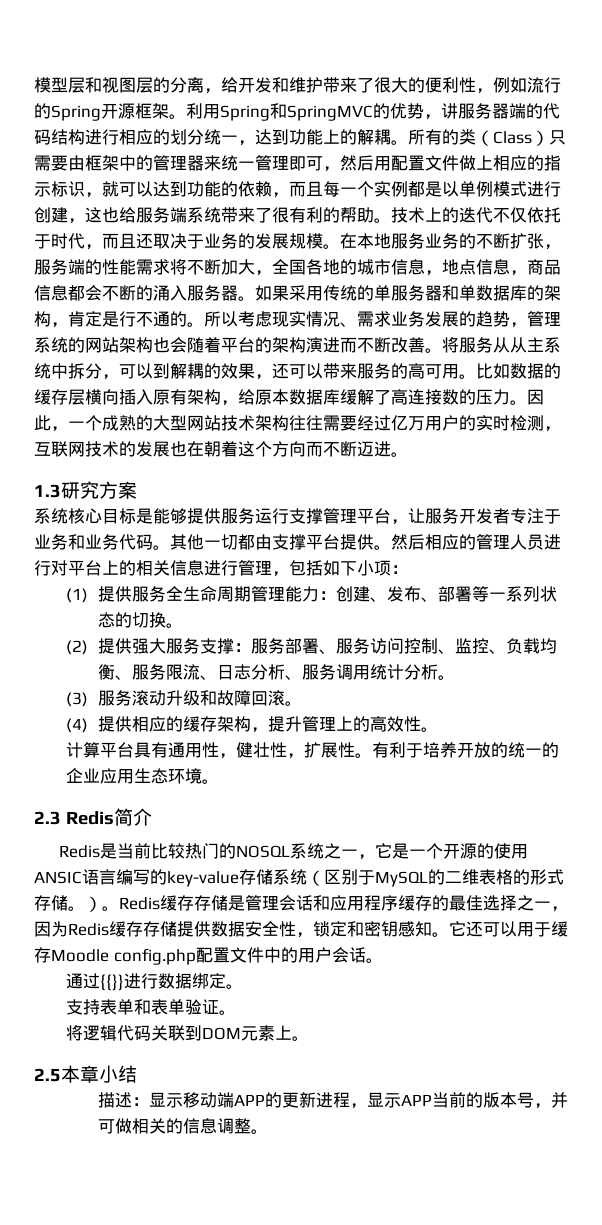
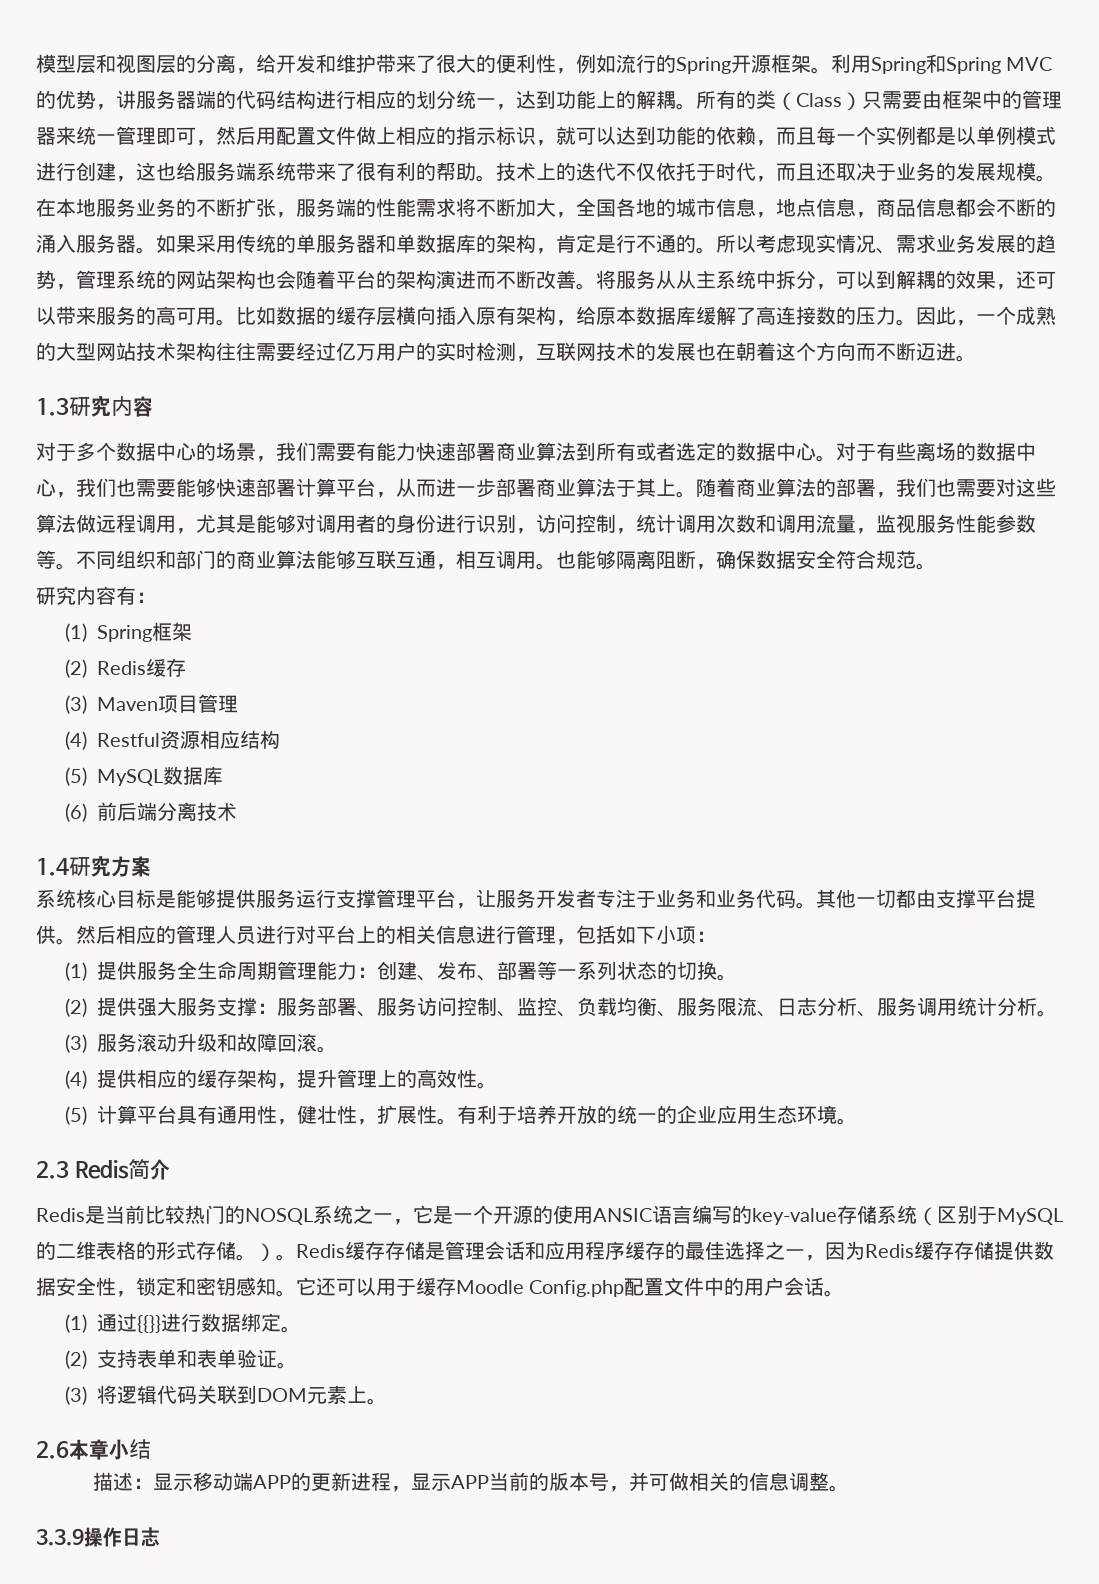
- 利用Spring和SpringMVC的优势，讲服务器端的代码结构进行相应的划分统一，达到功能上的解耦。
+ 利用Spring和Spring MVC的优势，讲服务器端的代码结构进行相应的划分统一，达到功能上的解耦。
- 1.3研究方案
+ 1.3研究内容
+ 对于多个数据中心的场景，我们需要有能力快速部署商业算法到所有或者选定的数据中心。对于有些离场的数据中心，我们也需要能够快速部署计算平台，从而进一步部署商业算法于其上。随着商业算法的部署，我们也需要对这些算法做远程调用，尤其是能够对调用者的身份进行识别，访问控制，统计调用次数和调用流量，监视服务性能参数等。不同组织和部门的商业算法能够互联互通，相互调用。也能够隔离阻断，确保数据安全符合规范。
+ 研究内容有：
+ (1) Spring框架
+ (2) Redis缓存
+ (3) Maven项目管理
+ (4) Restful资源相应结构
+ (5) MySQL数据库
+ (6)前后端分离技术
+ 1.4研究方案
- 计算平台具有通用性，健壮性，扩展性。
+ (5)计算平台具有通用性，健壮性，扩展性。
- 它还可以用于缓存Moodle config.php配置文件中的用户会话。
+ 它还可以用于缓存Moodle Config.php配置文件中的用户会话。
- 通过{{}}进行数据绑定。
+ (1)通过{{}}进行数据绑定。
- 支持表单和表单验证。
+ (2)支持表单和表单验证。
- 将逻辑代码关联到DOM元素上。
+ (3)将逻辑代码关联到DOM元素上。
- 2.5本章小结
+ 2.6本章小结
+ 3.3.9操作日志

